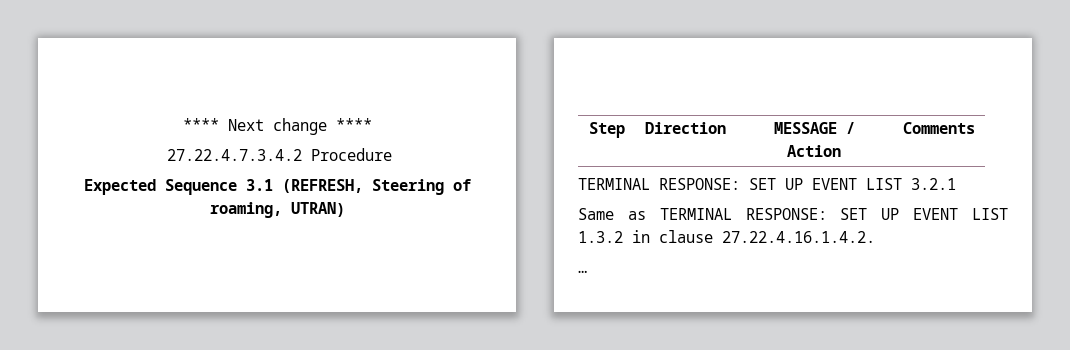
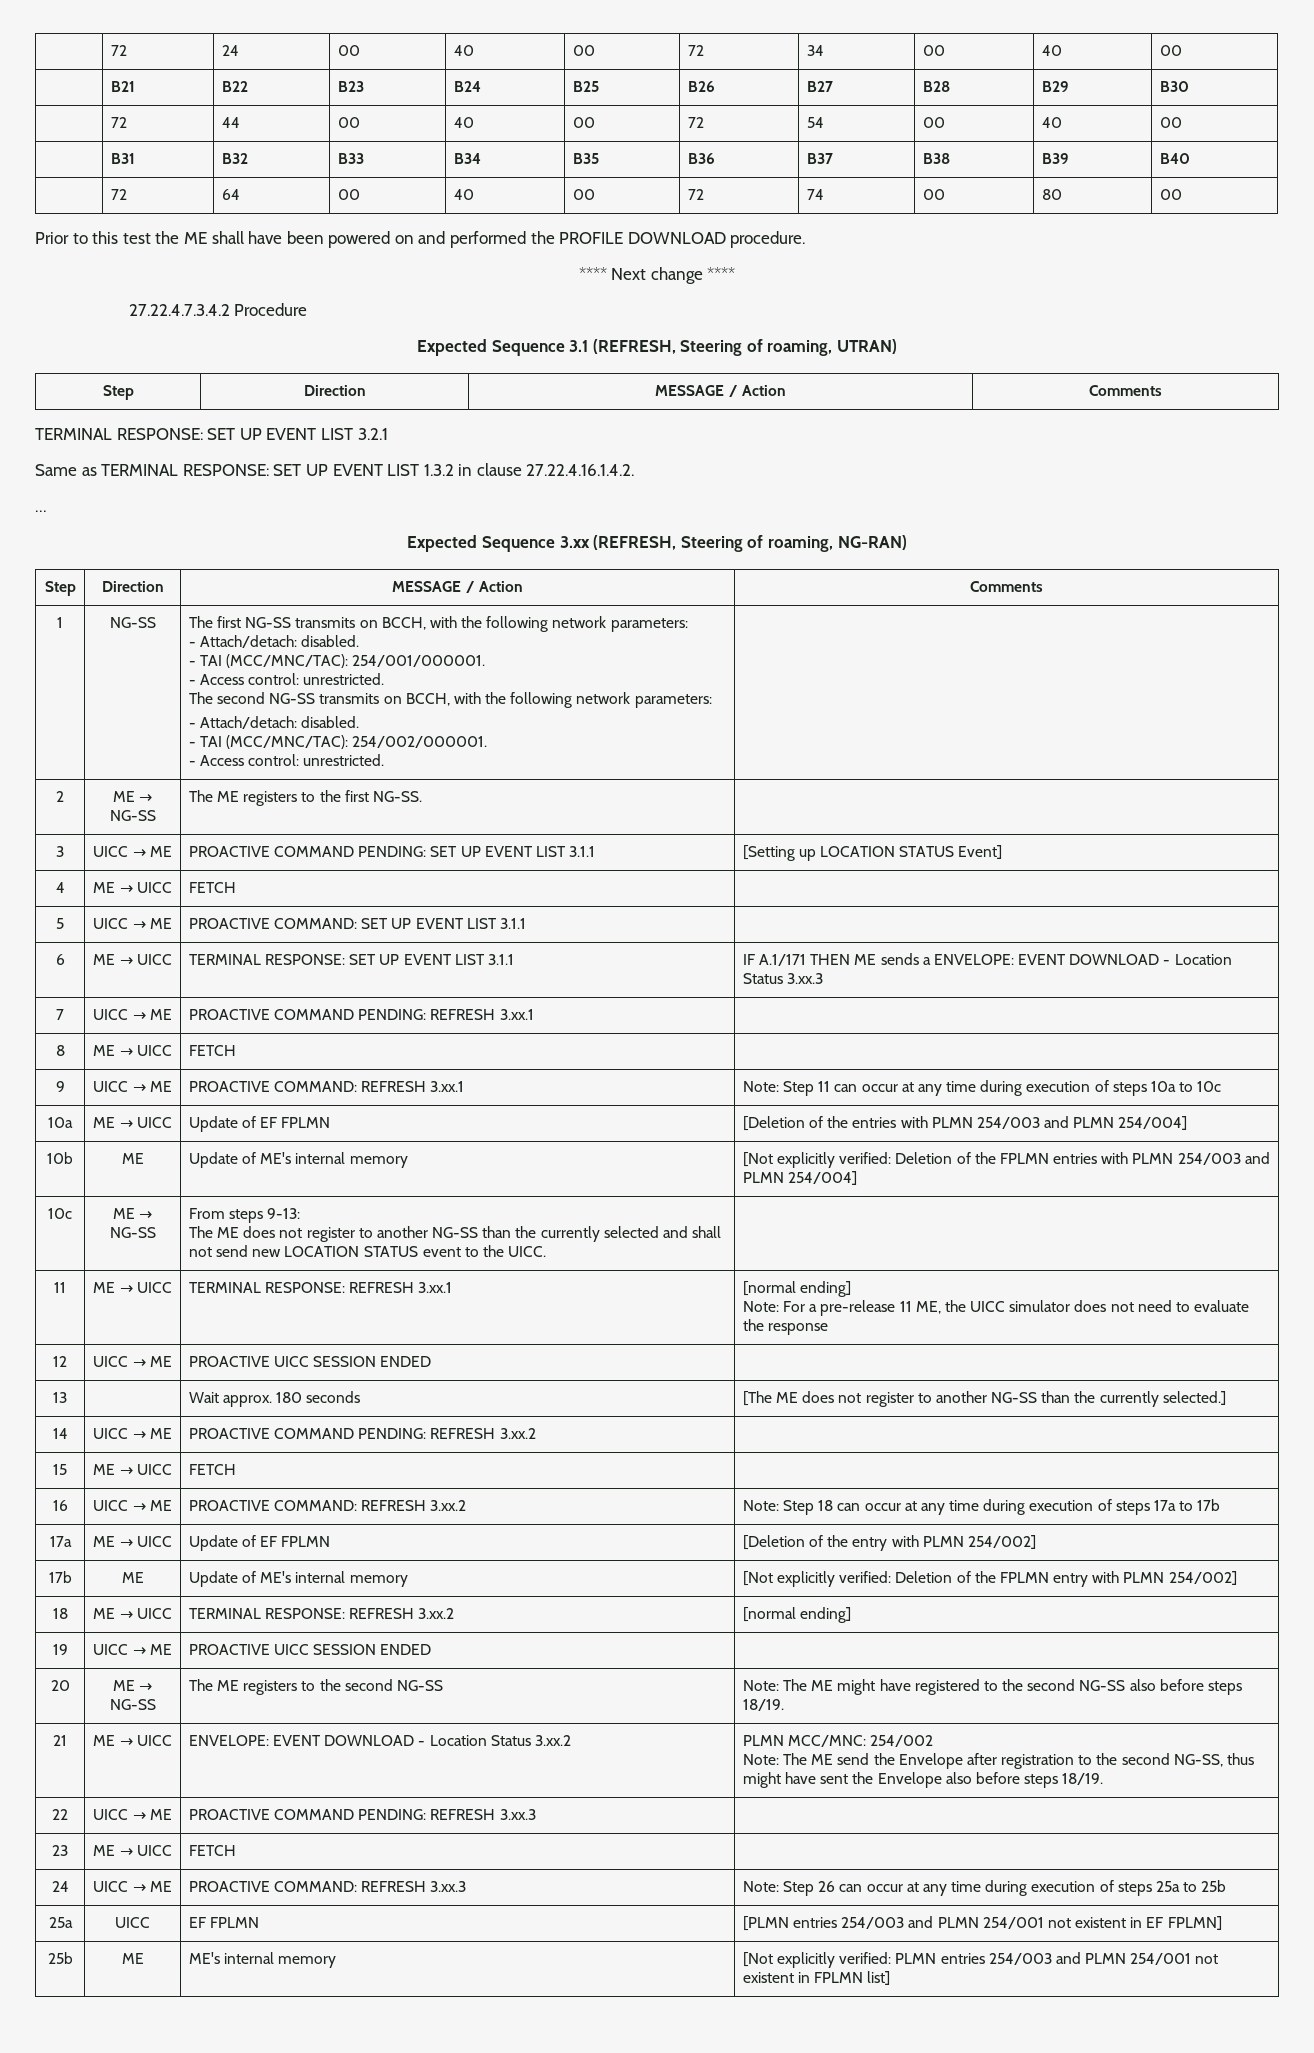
+ | 72 | 24 | 00 | 40 | 00 | 72 | 34 | 00 | 40 | 00
+ | B21 | B22 | B23 | B24 | B25 | B26 | B27 | B28 | B29 | B30
+ | 72 | 44 | 00 | 40 | 00 | 72 | 54 | 00 | 40 | 00
+ | B31 | B32 | B33 | B34 | B35 | B36 | B37 | B38 | B39 | B40
+ | 72 | 64 | 00 | 40 | 00 | 72 | 74 | 00 | 80 | 00
+ Prior to this test the ME shall have been powered on and performed the PROFILE DOWNLOAD procedure.
+ Expected Sequence 3.xx (REFRESH, Steering of roaming, NG-RAN)
+ Step | Direction | MESSAGE / Action | Comments
+ 1 | NG-SS | The first NG-SS transmits on BCCH, with the following network parameters:
+ - Attach/detach: disabled.
+ - TAI (MCC/MNC/TAC): 254/001/000001.
+ - Access control: unrestricted.
+ The second NG-SS transmits on BCCH, with the following network parameters:
+ - Attach/detach: disabled.
+ - TAI (MCC/MNC/TAC): 254/002/000001.
+ - Access control: unrestricted. |
+ 2 | ME → NG-SS | The ME registers to the first NG-SS. |
+ 3 | UICC → ME | PROACTIVE COMMAND PENDING: SET UP EVENT LIST 3.1.1 | [Setting up LOCATION STATUS Event]
+ 4 | ME → UICC | FETCH |
+ 5 | UICC → ME | PROACTIVE COMMAND: SET UP EVENT LIST 3.1.1 |
+ 6 | ME → UICC | TERMINAL RESPONSE: SET UP EVENT LIST 3.1.1 | IF A.1/171 THEN ME sends a ENVELOPE: EVENT DOWNLOAD - Location Status 3.xx.3
+ 7 | UICC → ME | PROACTIVE COMMAND PENDING: REFRESH 3.xx.1 |
+ 8 | ME → UICC | FETCH |
+ 9 | UICC → ME | PROACTIVE COMMAND: REFRESH 3.xx.1 | Note: Step 11 can occur at any time during execution of steps 10a to 10c
+ 10a | ME → UICC | Update of EF FPLMN | [Deletion of the entries with PLMN 254/003 and PLMN 254/004]
+ 10b | ME | Update of ME's internal memory | [Not explicitly verified: Deletion of the FPLMN entries with PLMN 254/003 and PLMN 254/004]
+ 10c | ME → NG-SS | From steps 9-13:
+ The ME does not register to another NG-SS than the currently selected and shall not send new LOCATION STATUS event to the UICC. |
+ 11 | ME → UICC | TERMINAL RESPONSE: REFRESH 3.xx.1 | [normal ending]
+ Note: For a pre-release 11 ME, the UICC simulator does not need to evaluate the response
+ 12 | UICC → ME | PROACTIVE UICC SESSION ENDED |
+ 13 | | Wait approx. 180 seconds | [The ME does not register to another NG-SS than the currently selected.]
+ 14 | UICC → ME | PROACTIVE COMMAND PENDING: REFRESH 3.xx.2 |
+ 15 | ME → UICC | FETCH |
+ 16 | UICC → ME | PROACTIVE COMMAND: REFRESH 3.xx.2 | Note: Step 18 can occur at any time during execution of steps 17a to 17b
+ 17a | ME → UICC | Update of EF FPLMN | [Deletion of the entry with PLMN 254/002]
+ 17b | ME | Update of ME's internal memory | [Not explicitly verified: Deletion of the FPLMN entry with PLMN 254/002]
+ 18 | ME → UICC | TERMINAL RESPONSE: REFRESH 3.xx.2 | [normal ending]
+ 19 | UICC → ME | PROACTIVE UICC SESSION ENDED |
+ 20 | ME → NG-SS | The ME registers to the second NG-SS | Note: The ME might have registered to the second NG-SS also before steps 18/19.
+ 21 | ME → UICC | ENVELOPE: EVENT DOWNLOAD - Location Status 3.xx.2 | PLMN MCC/MNC: 254/002
+ Note: The ME send the Envelope after registration to the second NG-SS, thus might have sent the Envelope also before steps 18/19.
+ 22 | UICC → ME | PROACTIVE COMMAND PENDING: REFRESH 3.xx.3 |
+ 23 | ME → UICC | FETCH |
+ 24 | UICC → ME | PROACTIVE COMMAND: REFRESH 3.xx.3 | Note: Step 26 can occur at any time during execution of steps 25a to 25b
+ 25a | UICC | EF FPLMN | [PLMN entries 254/003 and PLMN 254/001 not existent in EF FPLMN]
+ 25b | ME | ME's internal memory | [Not explicitly verified: PLMN entries 254/003 and PLMN 254/001 not existent in FPLMN list]

